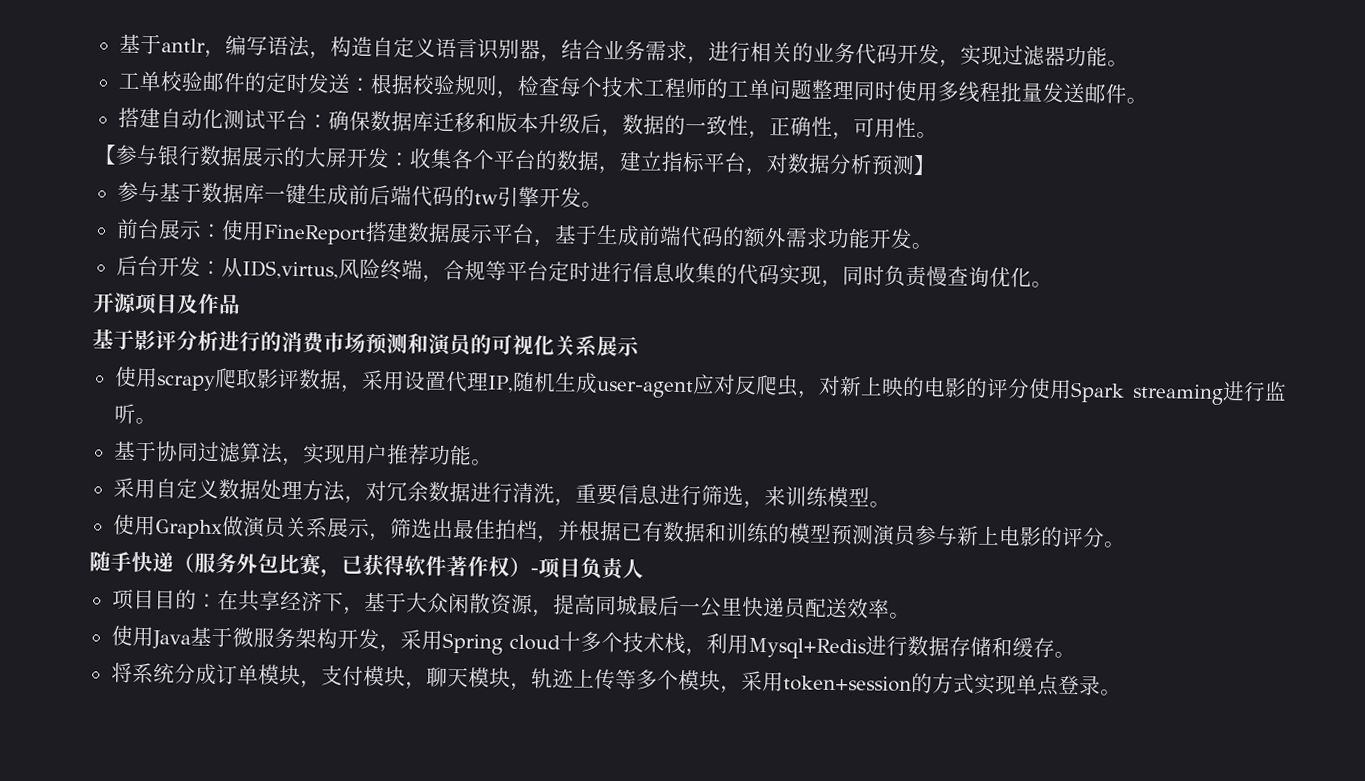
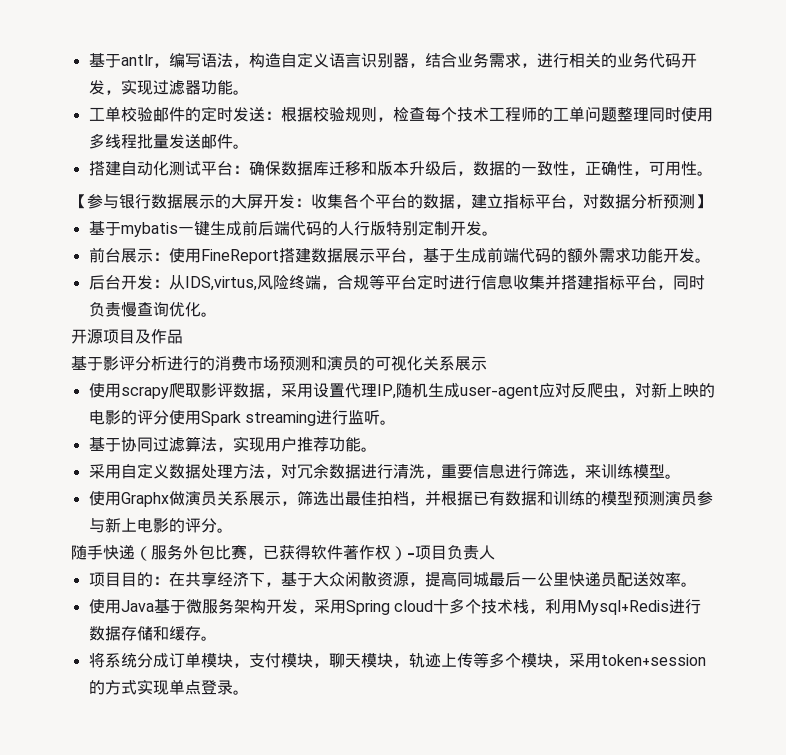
- 参与基于数据库一键生成前后端代码的tw引擎开发。
+ 基于mybatis一键生成前后端代码的人行版特别定制开发。
- 后台开发：从IDS,virtus,风险终端，合规等平台定时进行信息收集的代码实现，同时负责慢查询优化。
+ 后台开发：从IDS,virtus,风险终端，合规等平台定时进行信息收集并搭建指标平台，同时负责慢查询优化。

